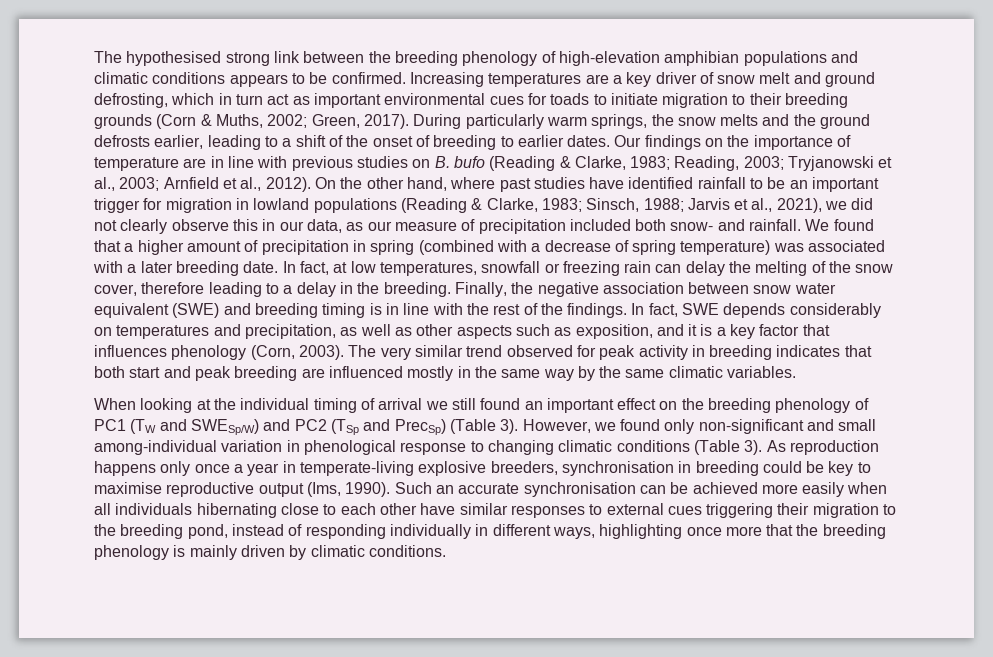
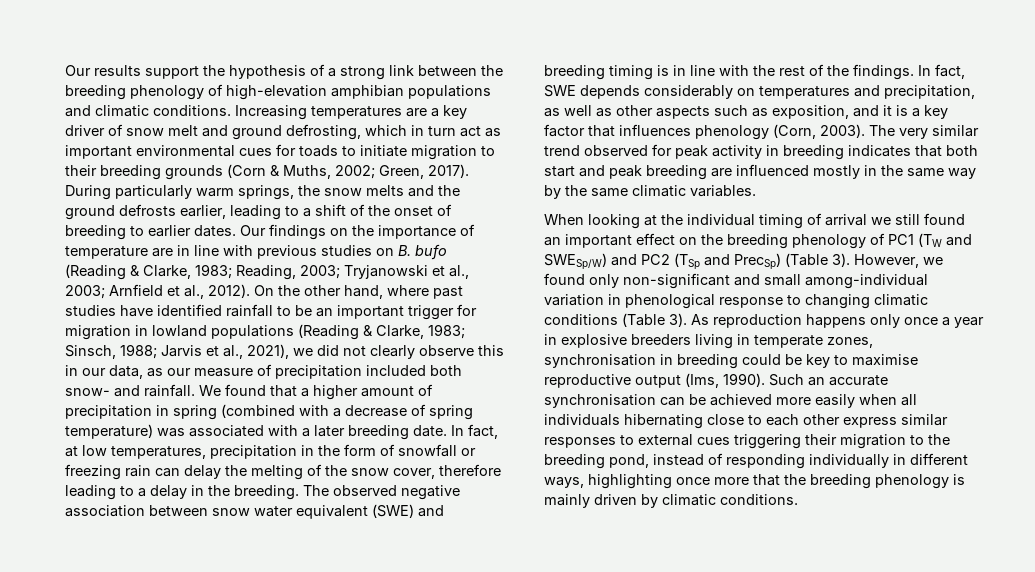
- The hypothesised strong link between the breeding phenology of high-elevation amphibian populations and climatic conditions appears to be confirmed.
+ Our results support the hypothesis of a strong link between the breeding phenology of high-elevation amphibian populations and climatic conditions.
- In fact, at low temperatures, snowfall or freezing rain can delay the melting of the snow cover, therefore leading to a delay in the breeding.
+ In fact, at low temperatures, precipitation in the form of snowfall or freezing rain can delay the melting of the snow cover, therefore leading to a delay in the breeding.
- Finally, the negative association between snow water equivalent (SWE) and breeding timing is in line with the rest of the findings.
+ The observed negative association between snow water equivalent (SWE) and breeding timing is in line with the rest of the findings.
- As reproduction happens only once a year in temperate-living explosive breeders, synchronisation in breeding could be key to maximise reproductive output (Ims, 1990).
+ As reproduction happens only once a year in explosive breeders living in temperate zones, synchronisation in breeding could be key to maximise reproductive output (Ims, 1990).
- Such an accurate synchronisation can be achieved more easily when all individuals hibernating close to each other have similar responses to external cues triggering their migration to the breeding pond, instead of responding individually in different ways, highlighting once more that the breeding phenology is mainly driven by climatic conditions.
+ Such an accurate synchronisation can be achieved more easily when all individuals hibernating close to each other express similar responses to external cues triggering their migration to the breeding pond, instead of responding individually in different ways, highlighting once more that the breeding phenology is mainly driven by climatic conditions.

